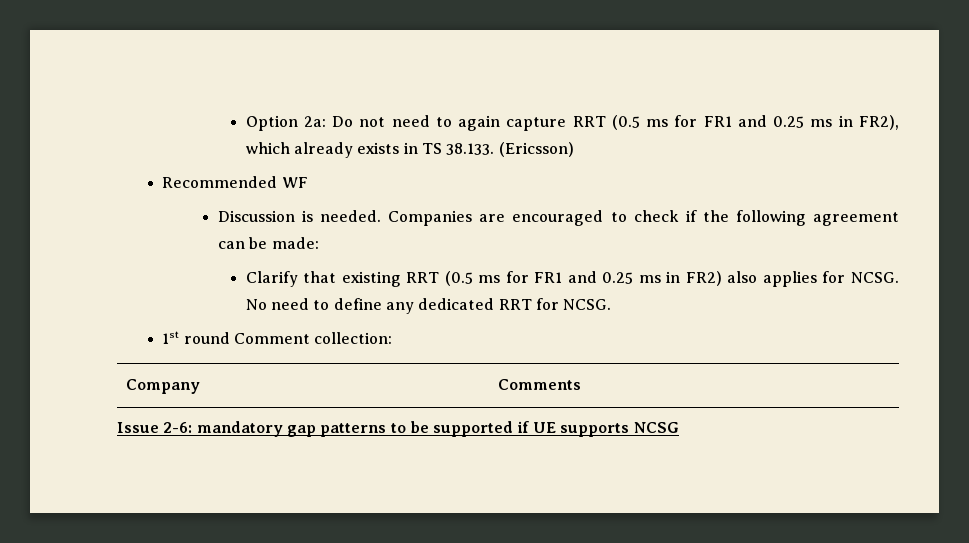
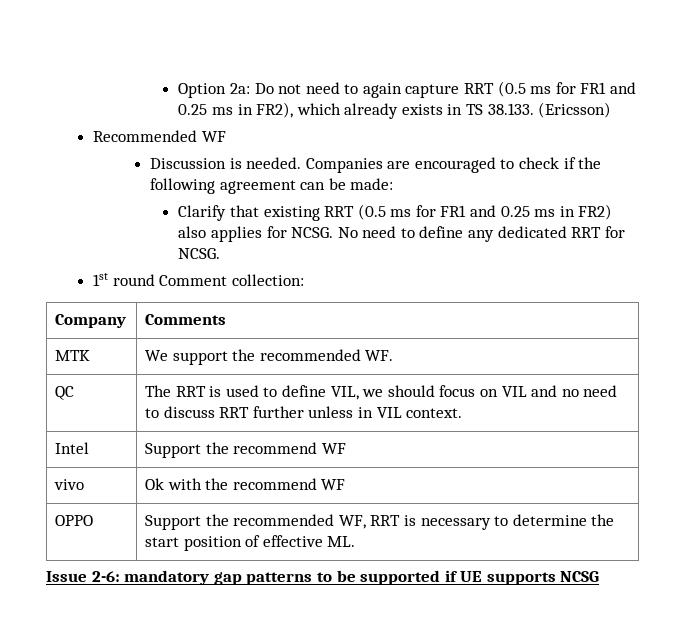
+ MTK | We support the recommended WF.
+ QC | The RRT is used to define VIL, we should focus on VIL and no need to discuss RRT further unless in VIL context.
+ Intel | Support the recommend WF
+ vivo | Ok with the recommend WF
+ OPPO | Support the recommended WF, RRT is necessary to determine the start position of effective ML.

